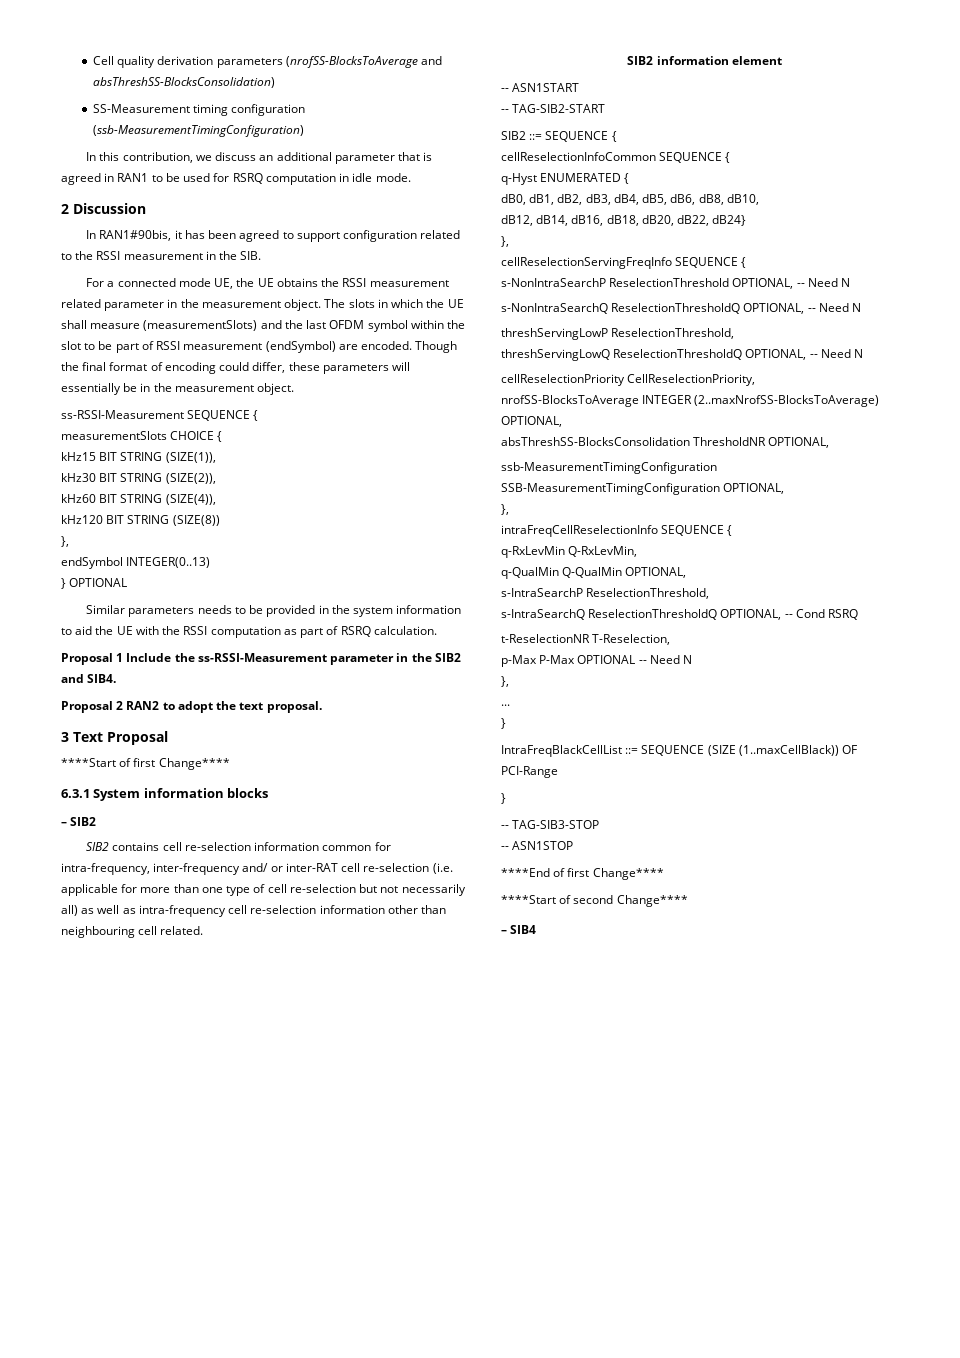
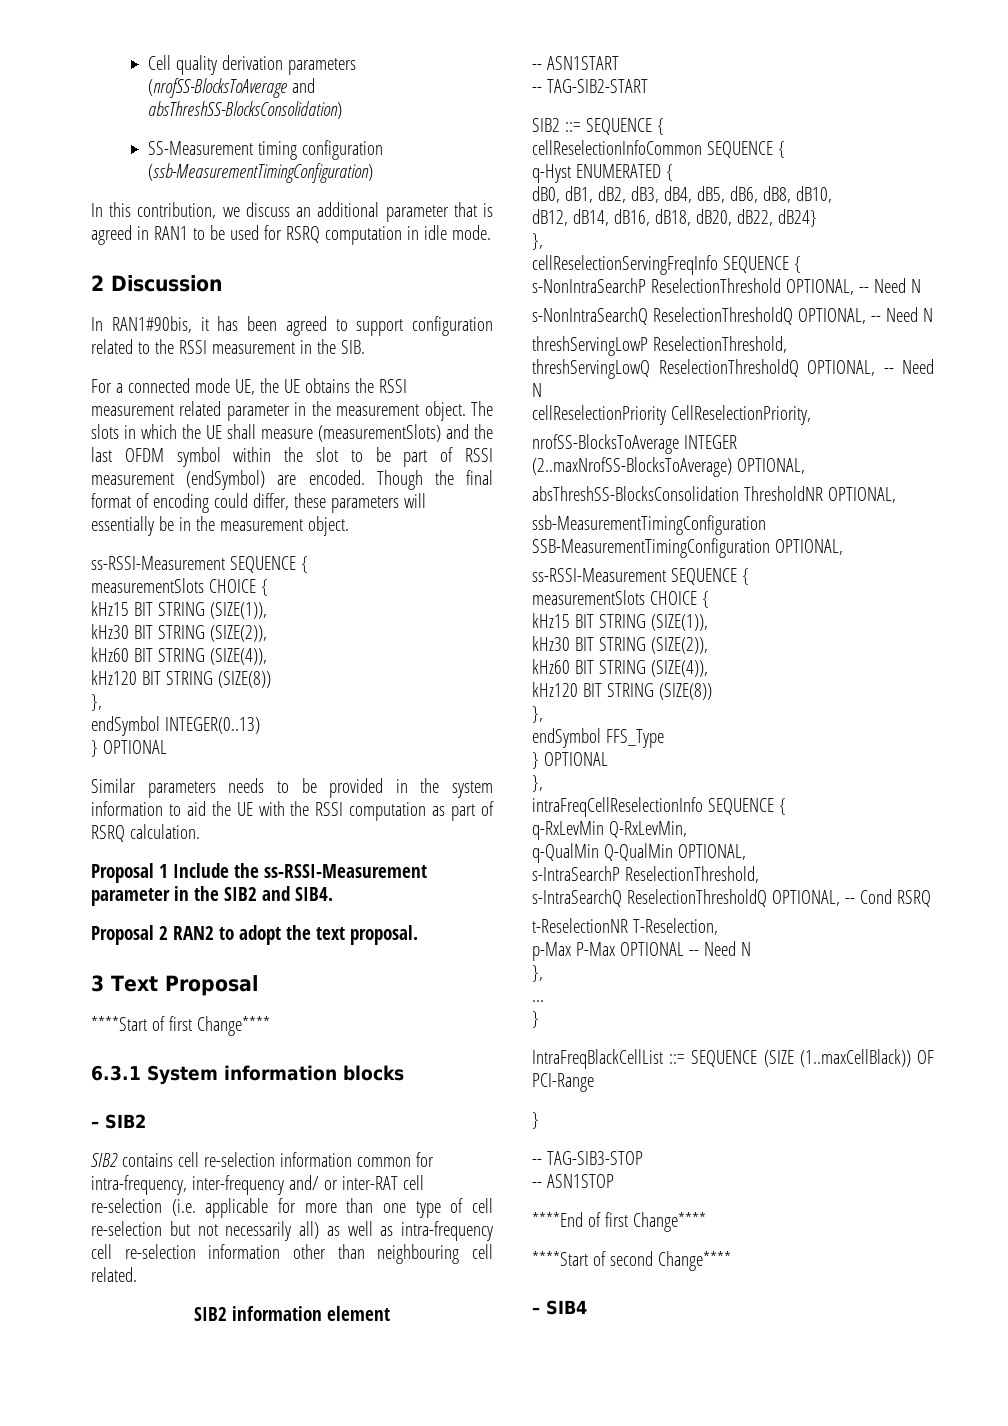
  ssb-MeasurementTimingConfiguration SSB-MeasurementTimingConfiguration OPTIONAL,
+ ss-RSSI-Measurement SEQUENCE {
+ measurementSlots CHOICE {
+ kHz15 BIT STRING (SIZE(1)),
+ kHz30 BIT STRING (SIZE(2)),
+ kHz60 BIT STRING (SIZE(4)),
+ kHz120 BIT STRING (SIZE(8))
+ },
+ endSymbol FFS_Type
+ } OPTIONAL

